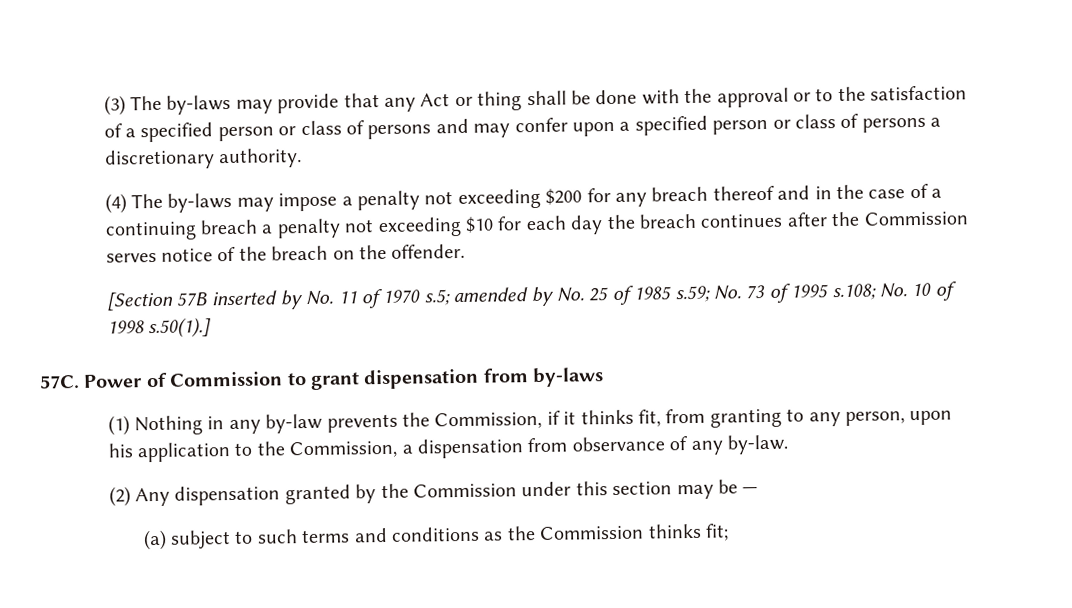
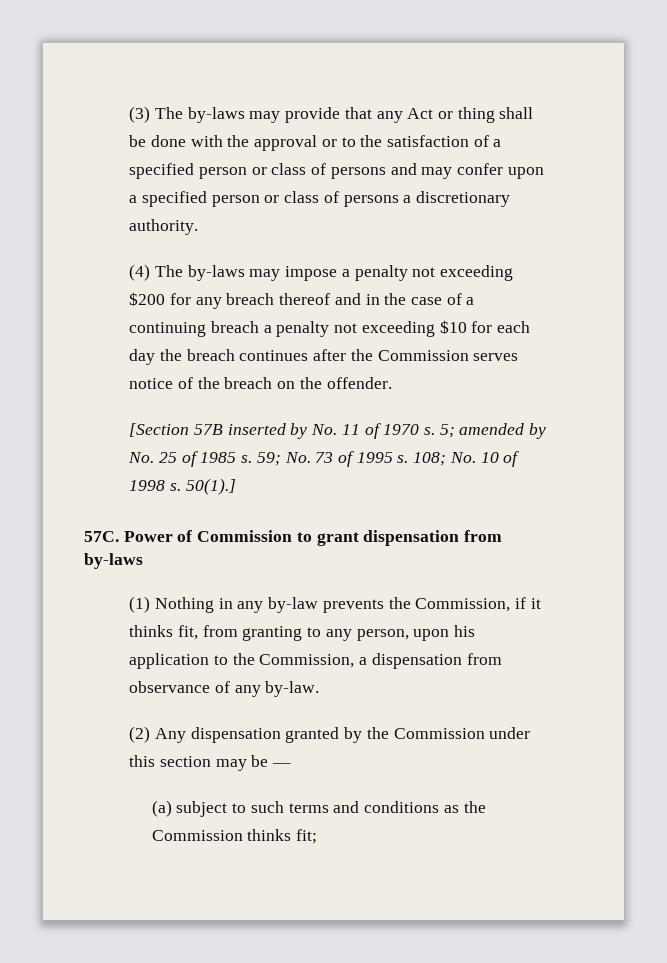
- [Section 57B inserted by No. 11 of 1970 s.5; amended by No. 25 of 1985 s.59; No. 73 of 1995 s.108; No. 10 of 1998 s.50(1).]
+ [Section 57B inserted by No. 11 of 1970 s. 5; amended by No. 25 of 1985 s. 59; No. 73 of 1995 s. 108; No. 10 of 1998 s. 50(1).]

